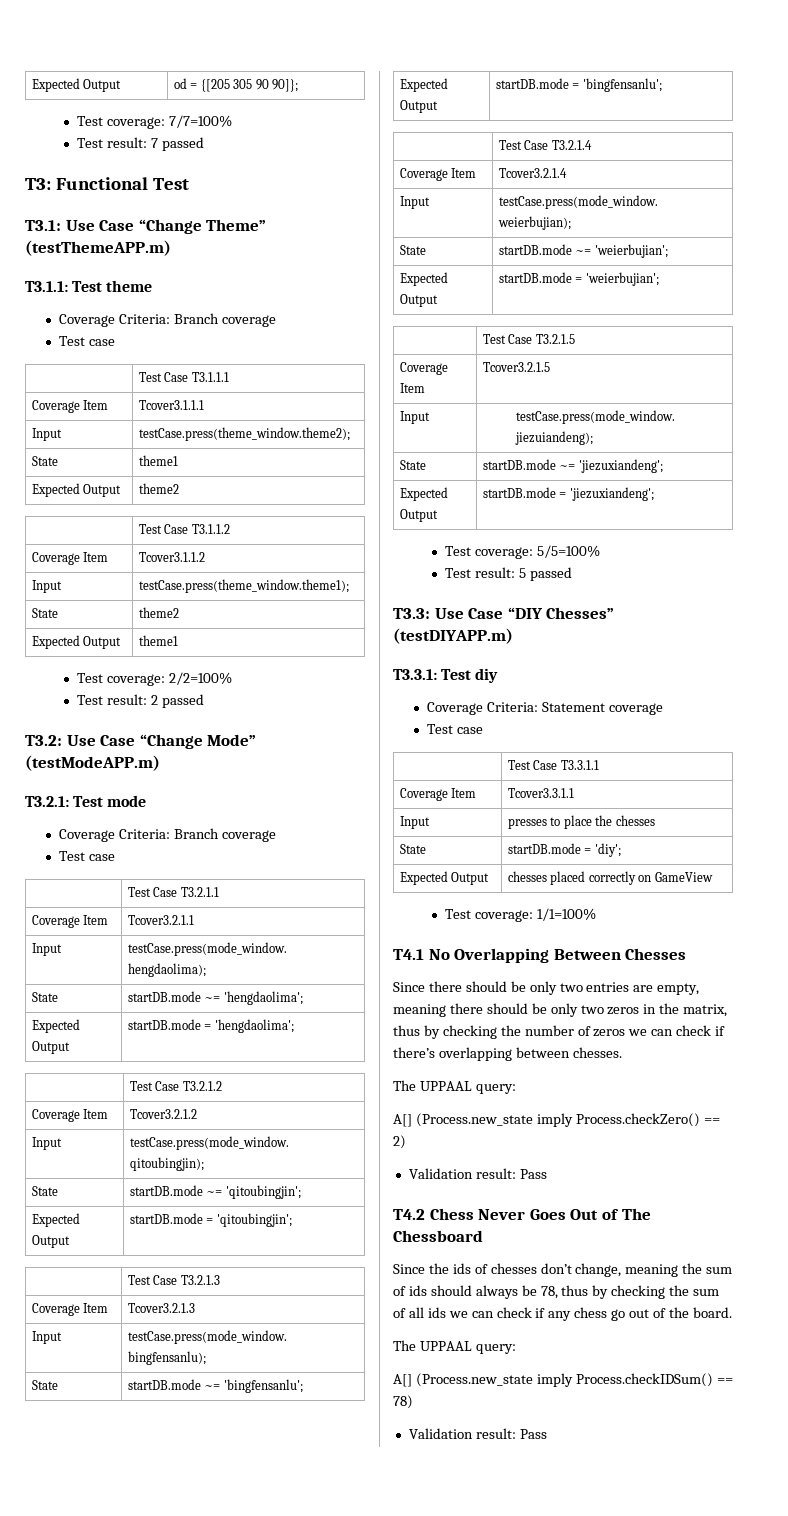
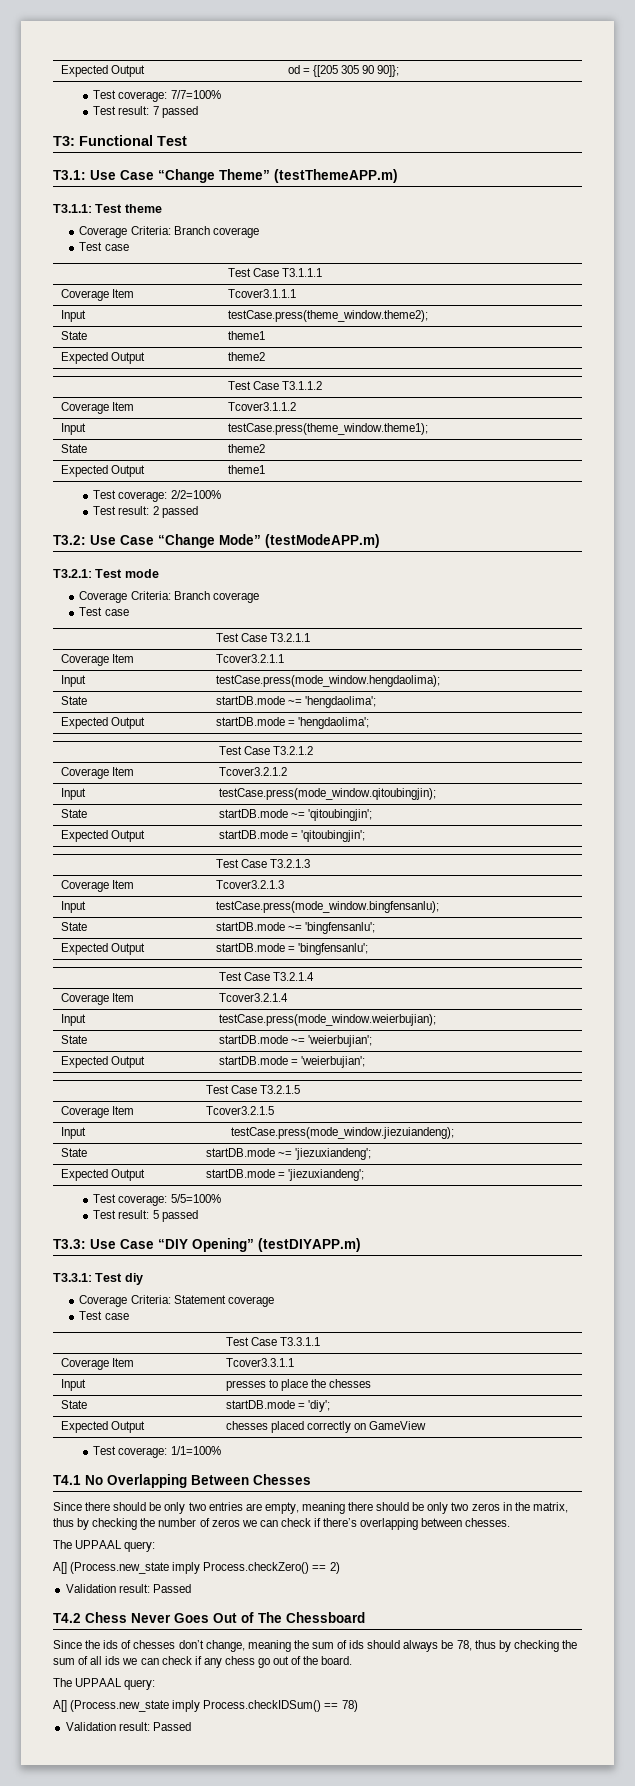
- T3.3: Use Case “DIY Chesses” (testDIYAPP.m)
+ T3.3: Use Case “DIY Opening” (testDIYAPP.m)
  A[] (Process.new_state imply Process.checkZero() == 2)
- Validation result: Pass
+ Validation result: Passed
  A[] (Process.new_state imply Process.checkIDSum() == 78)
- Validation result: Pass
+ Validation result: Passed

